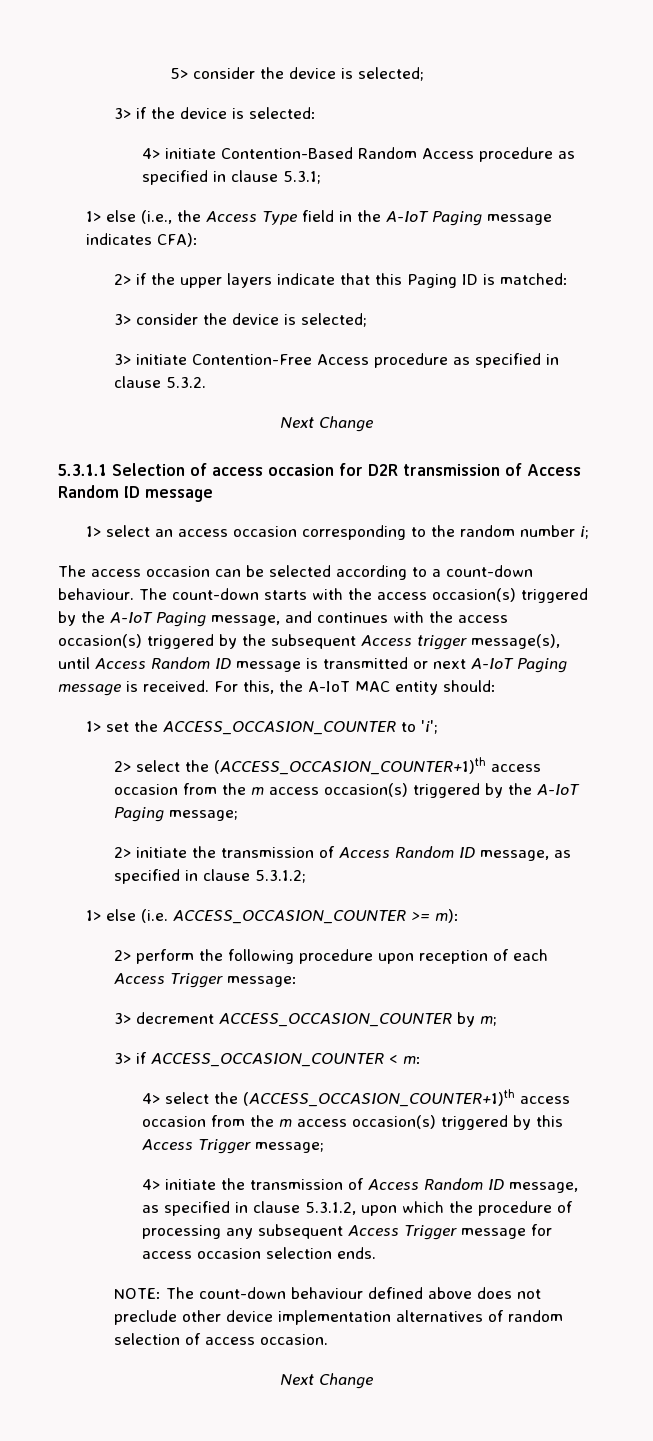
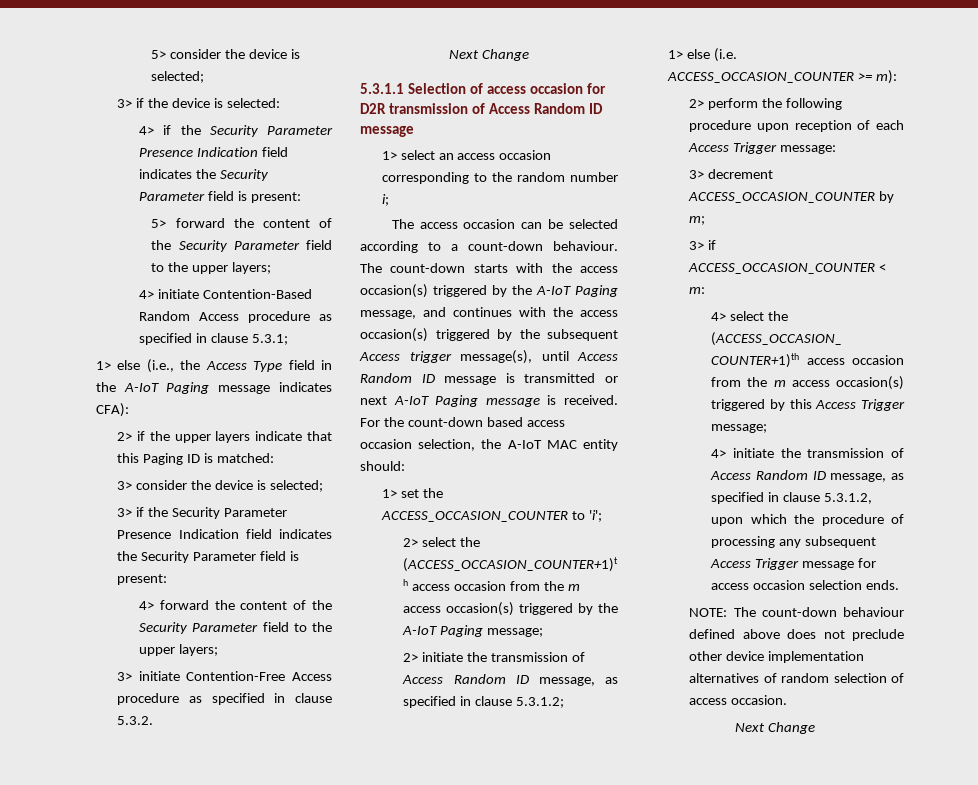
+ 4> if the Security Parameter Presence Indication field indicates the Security Parameter field is present:
+ 5> forward the content of the Security Parameter field to the upper layers;
+ 3> if the Security Parameter Presence Indication field indicates the Security Parameter field is present:
+ 4> forward the content of the Security Parameter field to the upper layers;
- For this, the A-IoT MAC entity should:
+ For the count-down based access occasion selection, the A-IoT MAC entity should:

